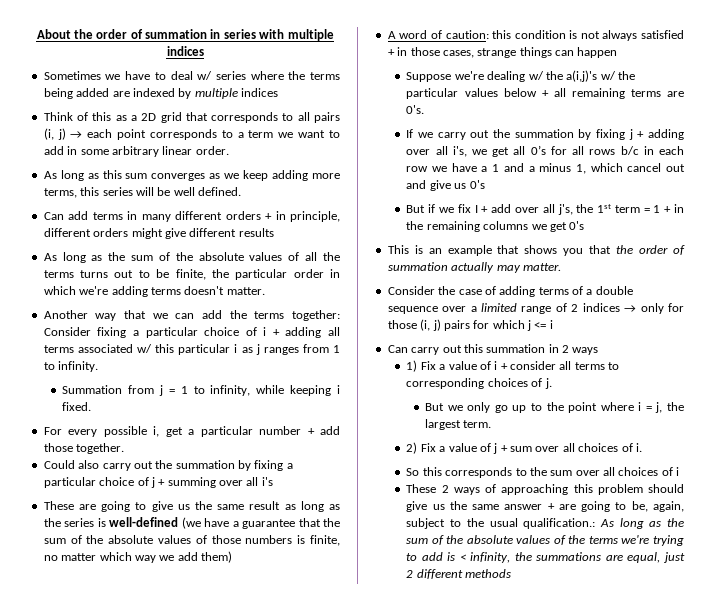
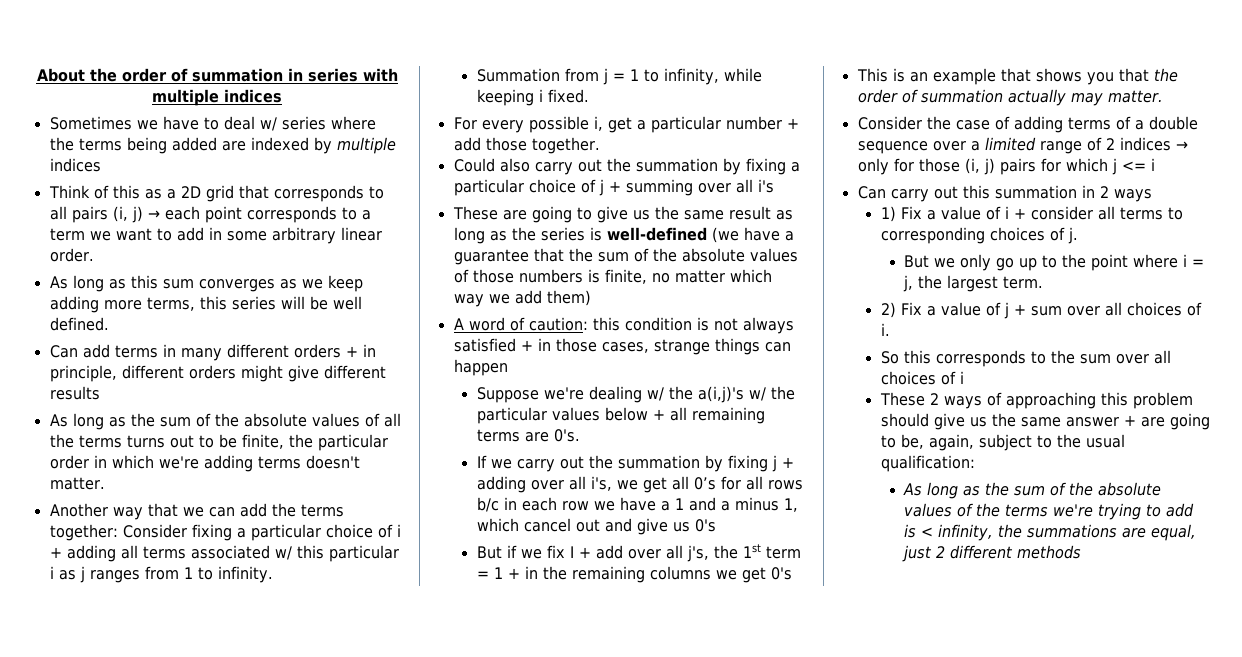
- These 2 ways of approaching this problem should give us the same answer + are going to be, again, subject to the usual qualification.: As long as the sum of the absolute values of the terms we're trying to add is < infinity, the summations are equal, just 2 different methods
+ These 2 ways of approaching this problem should give us the same answer + are going to be, again, subject to the usual qualification:
+ As long as the sum of the absolute values of the terms we're trying to add is < infinity, the summations are equal, just 2 different methods

